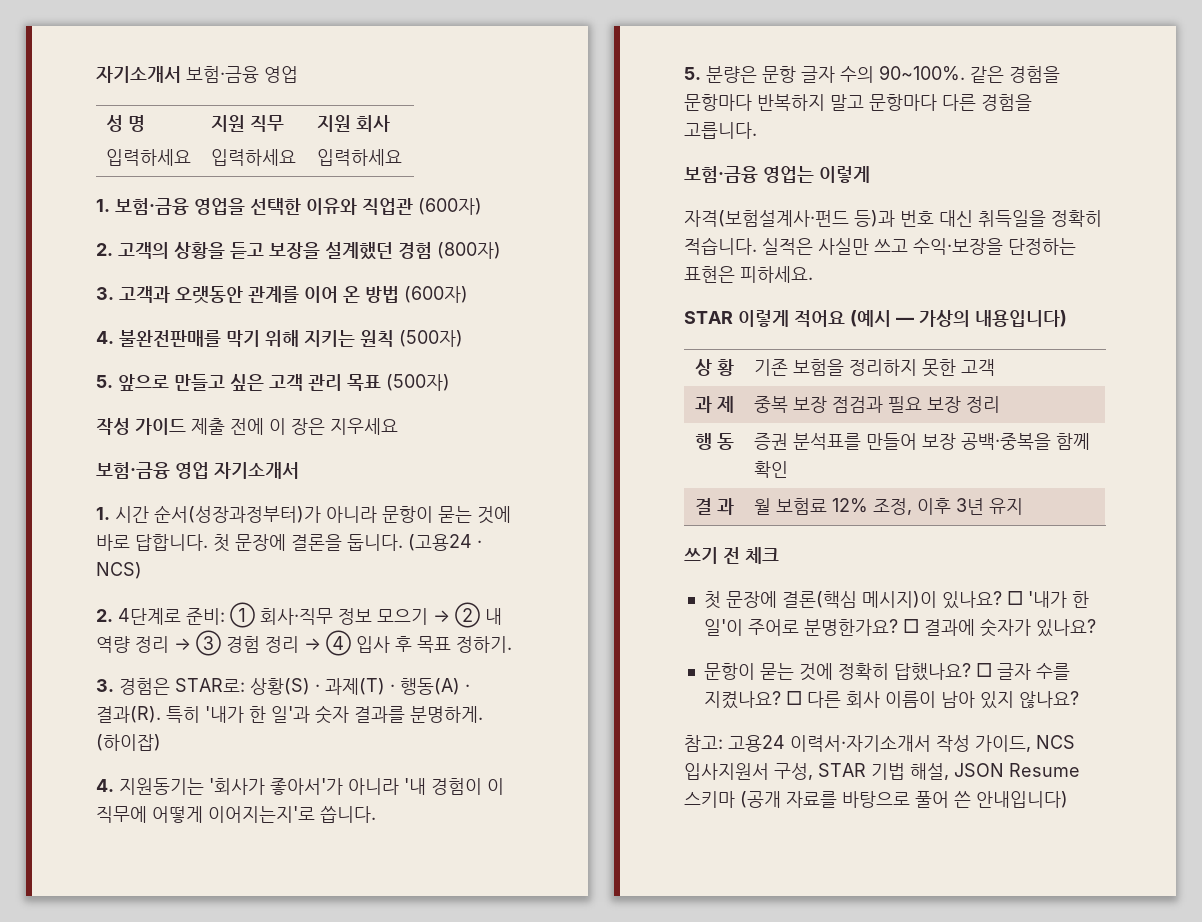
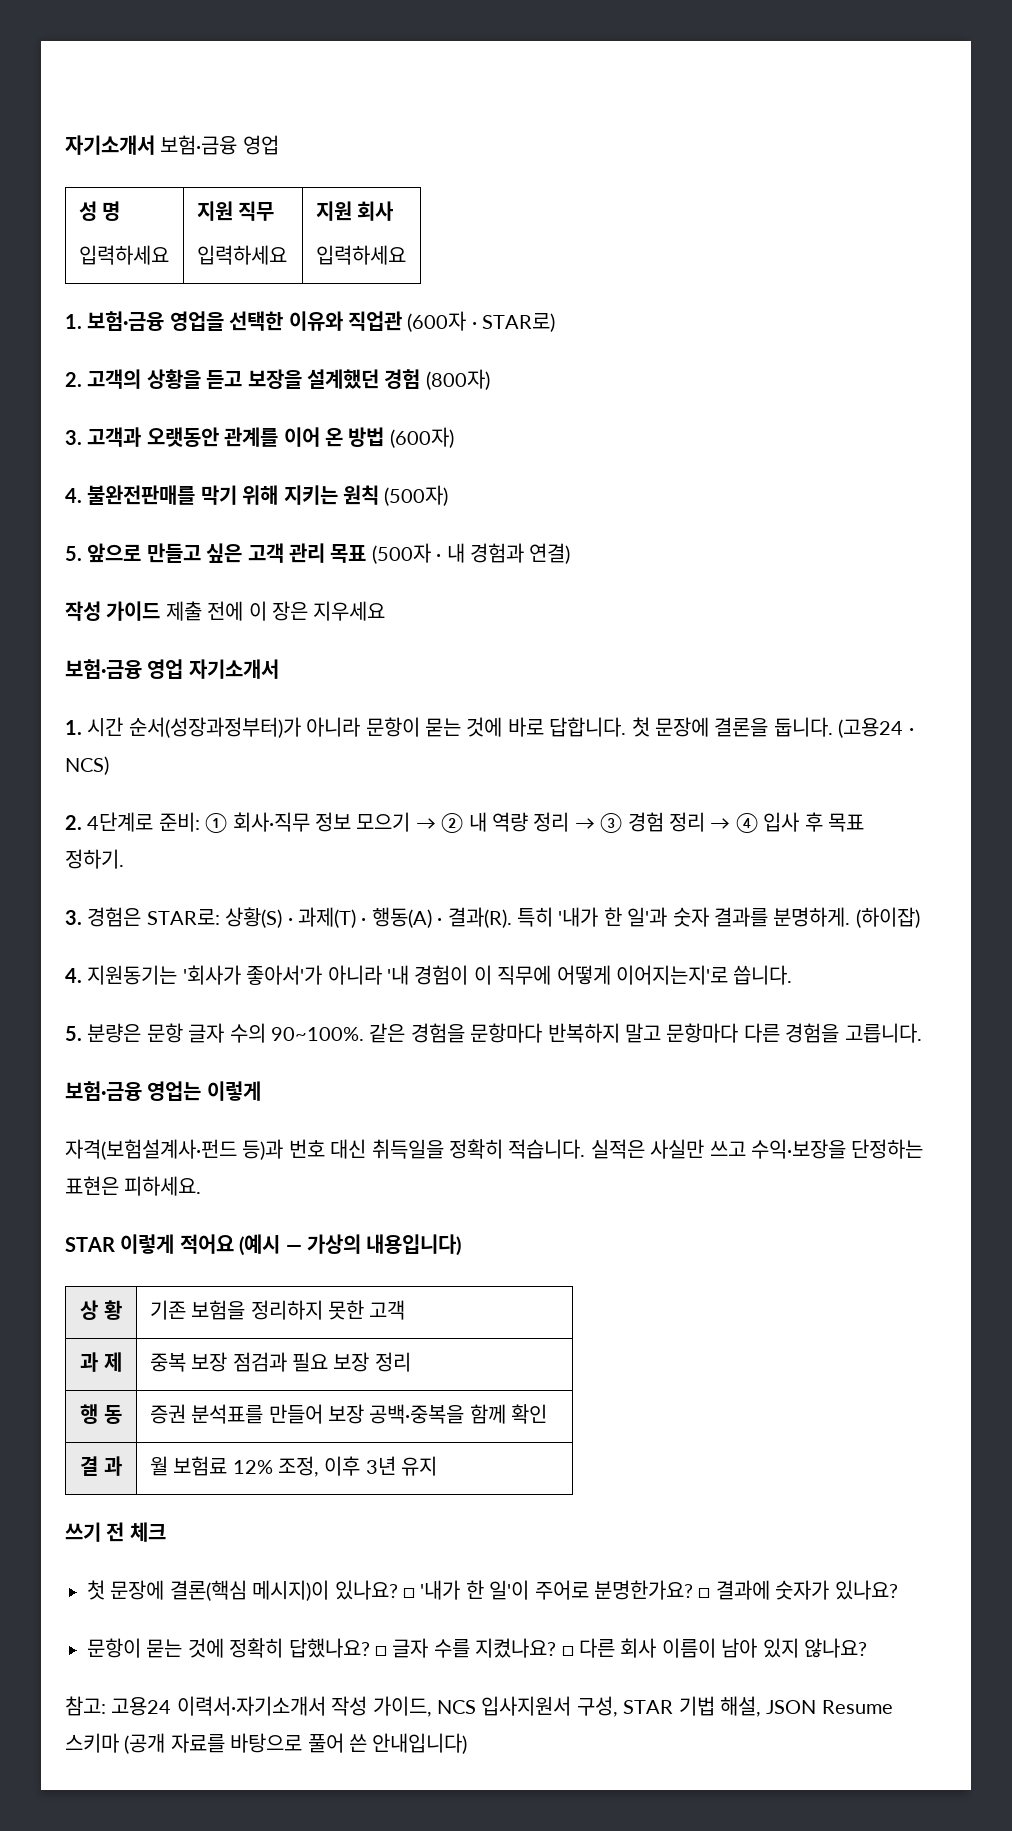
- 1. 보험·금융 영업을 선택한 이유와 직업관 (600자)
+ 1. 보험·금융 영업을 선택한 이유와 직업관 (600자 · STAR로)
- 5. 앞으로 만들고 싶은 고객 관리 목표 (500자)
+ 5. 앞으로 만들고 싶은 고객 관리 목표 (500자 · 내 경험과 연결)

